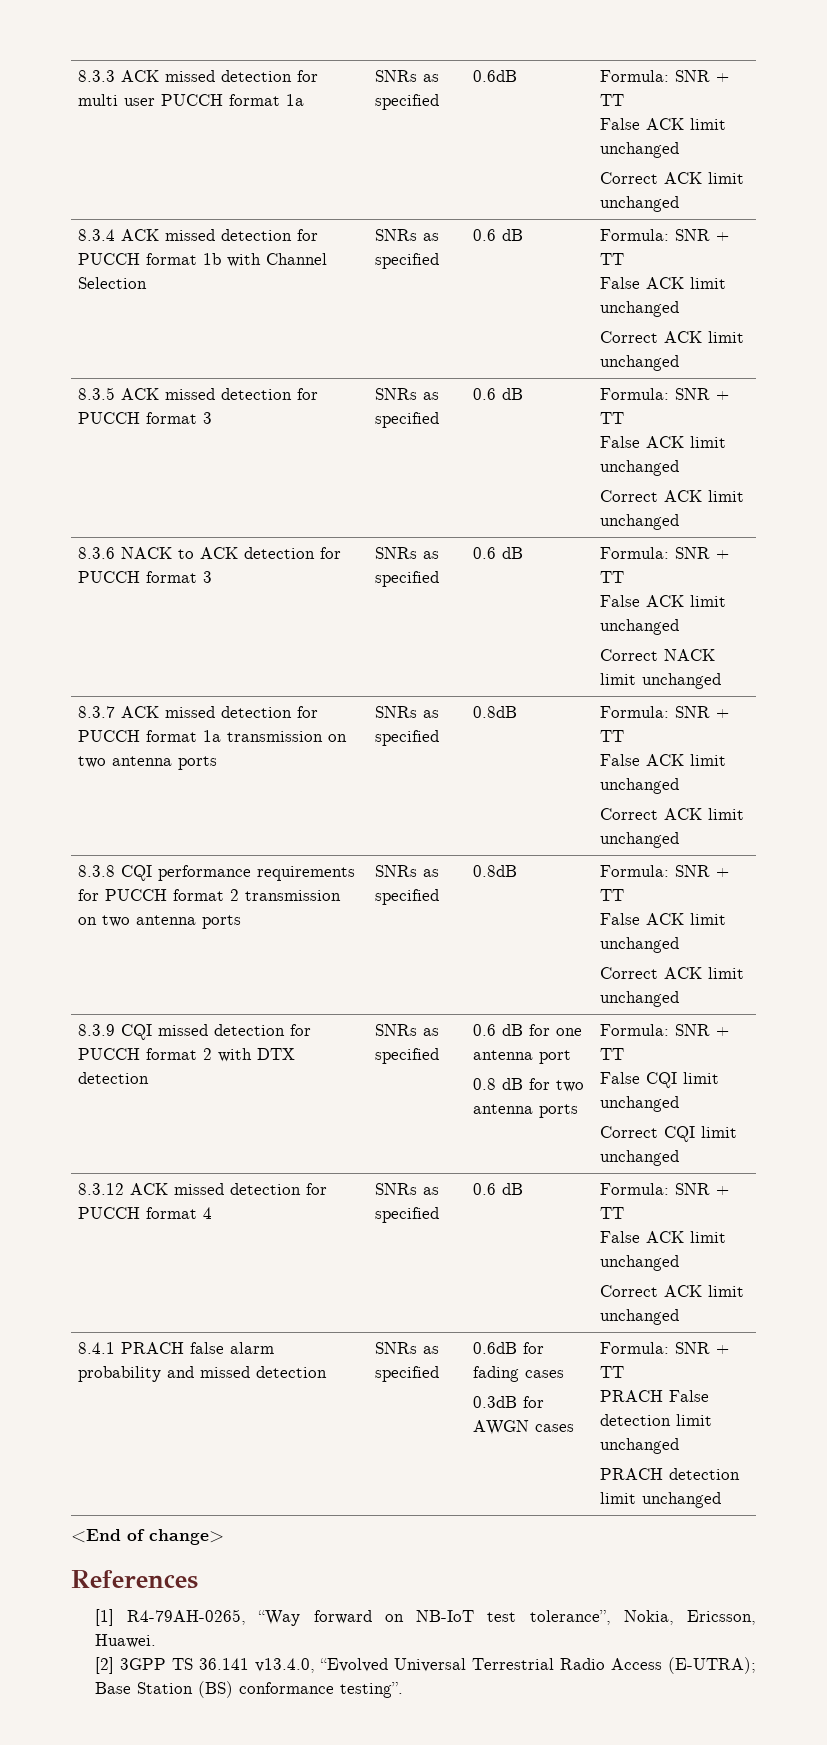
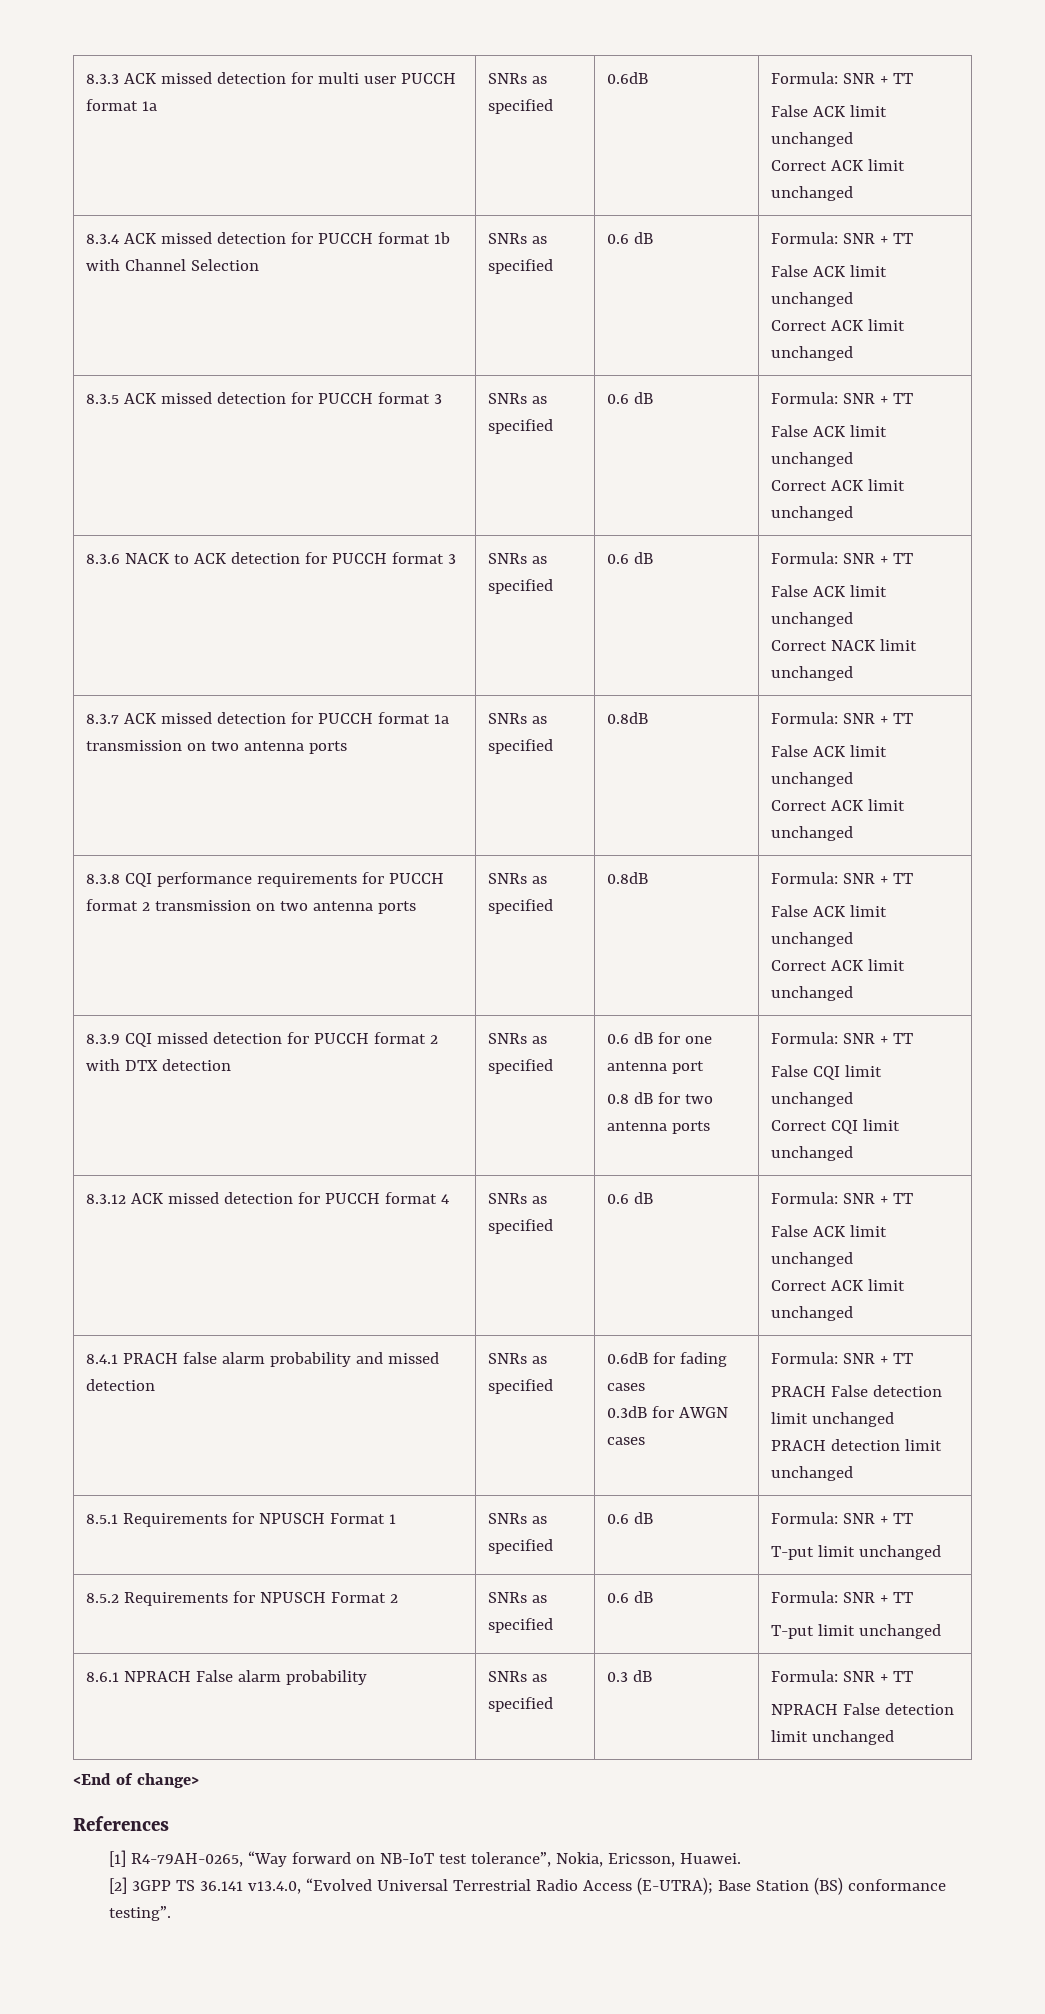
+ 8.5.1 Requirements for NPUSCH Format 1 | SNRs as specified | 0.6 dB | Formula: SNR + TT
+ T-put limit unchanged
+ 8.5.2 Requirements for NPUSCH Format 2 | SNRs as specified | 0.6 dB | Formula: SNR + TT
+ T-put limit unchanged
+ 8.6.1 NPRACH False alarm probability | SNRs as specified | 0.3 dB | Formula: SNR + TT
+ NPRACH False detection limit unchanged

